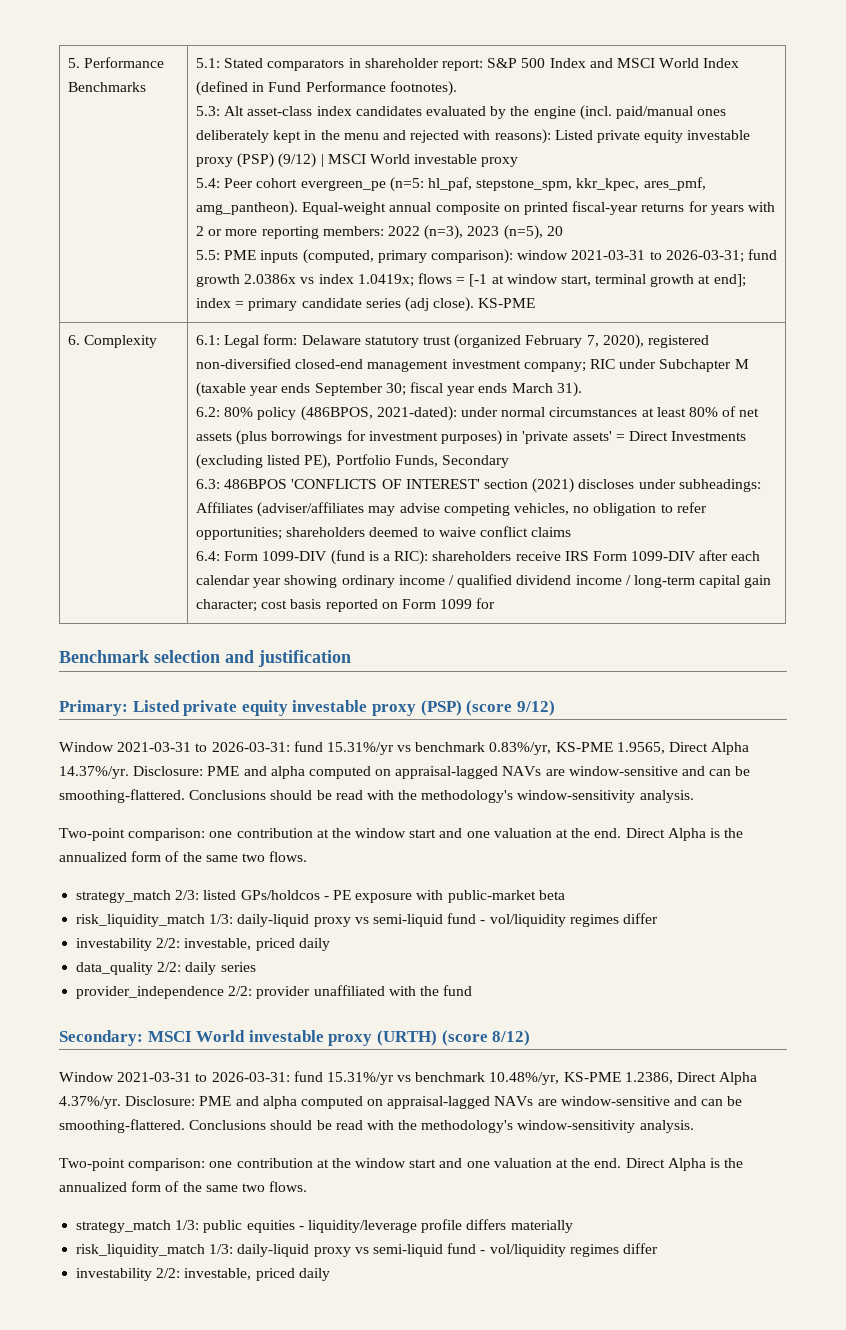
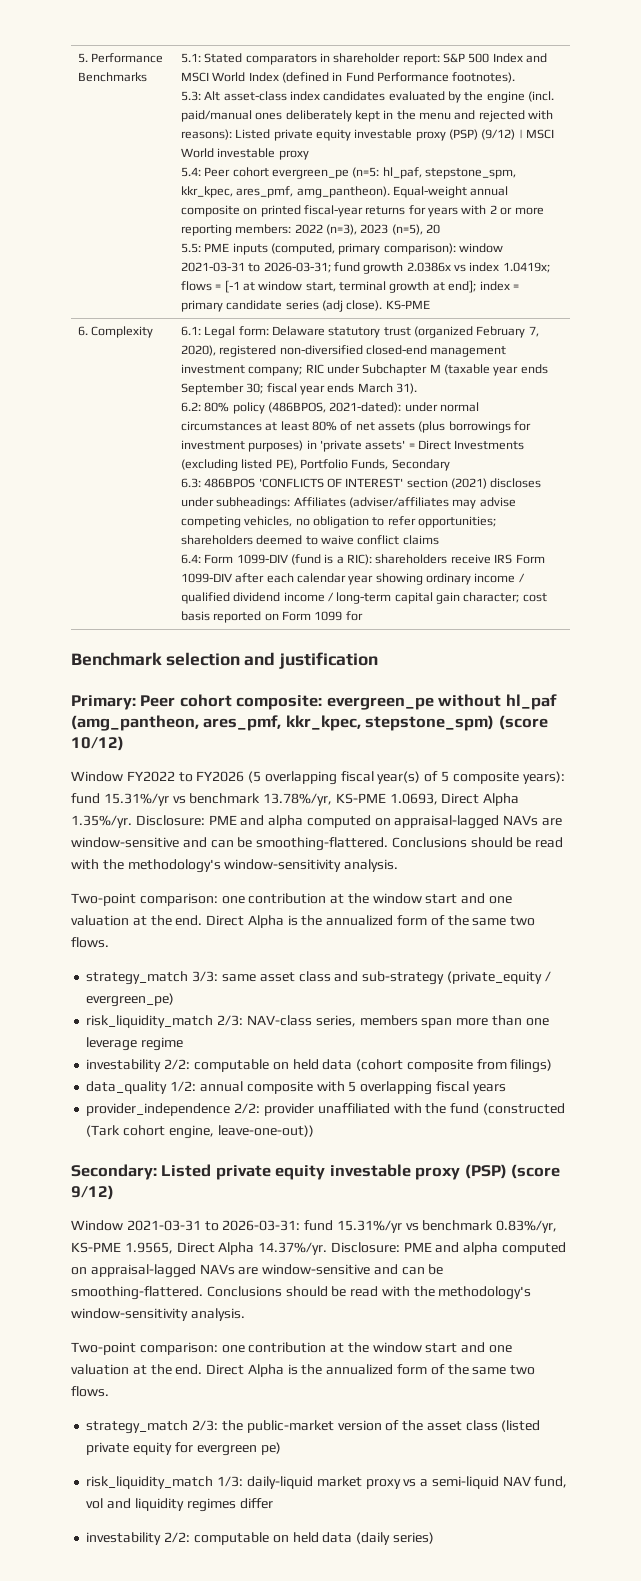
- Primary: Listed private equity investable proxy (PSP) (score 9/12)
+ Primary: Peer cohort composite: evergreen_pe without hl_paf (amg_pantheon, ares_pmf, kkr_kpec, stepstone_spm) (score 10/12)
+ Window FY2022 to FY2026 (5 overlapping fiscal year(s) of 5 composite years): fund 15.31%/yr vs benchmark 13.78%/yr, KS-PME 1.0693, Direct Alpha 1.35%/yr. Disclosure: PME and alpha computed on appraisal-lagged NAVs are window-sensitive and can be smoothing-flattered. Conclusions should be read with the methodology's window-sensitivity analysis.
+ Two-point comparison: one contribution at the window start and one valuation at the end. Direct Alpha is the annualized form of the same two flows.
+ strategy_match 3/3: same asset class and sub-strategy (private_equity / evergreen_pe)
+ risk_liquidity_match 2/3: NAV-class series, members span more than one leverage regime
+ investability 2/2: computable on held data (cohort composite from filings)
+ data_quality 1/2: annual composite with 5 overlapping fiscal years
+ provider_independence 2/2: provider unaffiliated with the fund (constructed (Tark cohort engine, leave-one-out))
+ Secondary: Listed private equity investable proxy (PSP) (score 9/12)
- strategy_match 2/3: listed GPs/holdcos - PE exposure with public-market beta
- risk_liquidity_match 1/3: daily-liquid proxy vs semi-liquid fund - vol/liquidity regimes differ
- investability 2/2: investable, priced daily
- data_quality 2/2: daily series
- provider_independence 2/2: provider unaffiliated with the fund
- Secondary: MSCI World investable proxy (URTH) (score 8/12)
- Window 2021-03-31 to 2026-03-31: fund 15.31%/yr vs benchmark 10.48%/yr, KS-PME 1.2386, Direct Alpha 4.37%/yr. Disclosure: PME and alpha computed on appraisal-lagged NAVs are window-sensitive and can be smoothing-flattered. Conclusions should be read with the methodology's window-sensitivity analysis.
- Two-point comparison: one contribution at the window start and one valuation at the end. Direct Alpha is the annualized form of the same two flows.
- strategy_match 1/3: public equities - liquidity/leverage profile differs materially
- risk_liquidity_match 1/3: daily-liquid proxy vs semi-liquid fund - vol/liquidity regimes differ
- investability 2/2: investable, priced daily
+ strategy_match 2/3: the public-market version of the asset class (listed private equity for evergreen pe)
+ risk_liquidity_match 1/3: daily-liquid market proxy vs a semi-liquid NAV fund, vol and liquidity regimes differ
+ investability 2/2: computable on held data (daily series)

